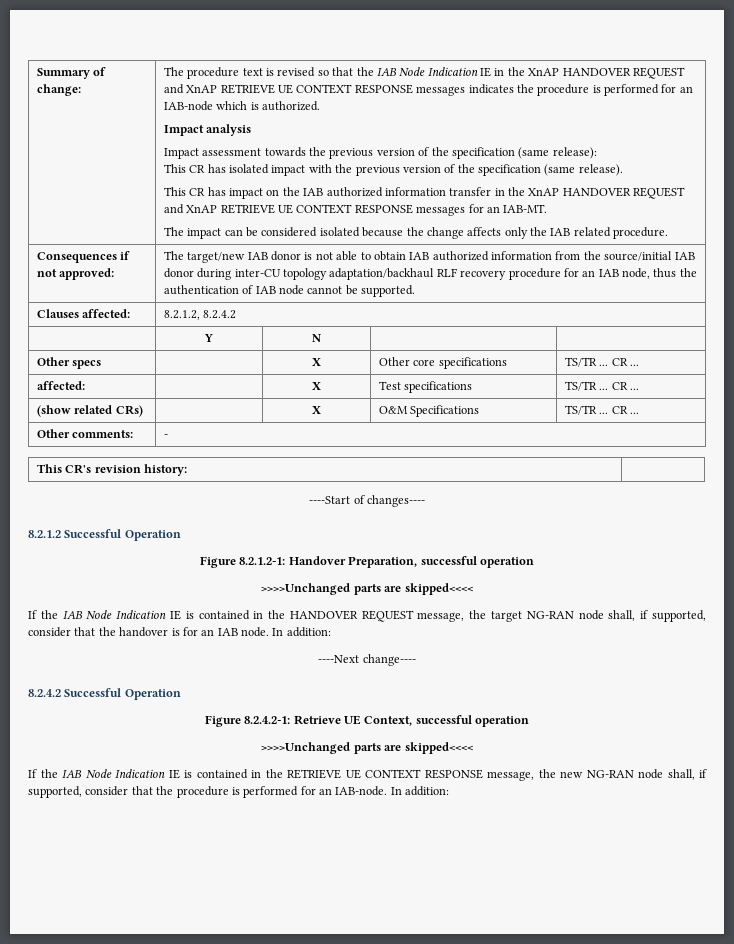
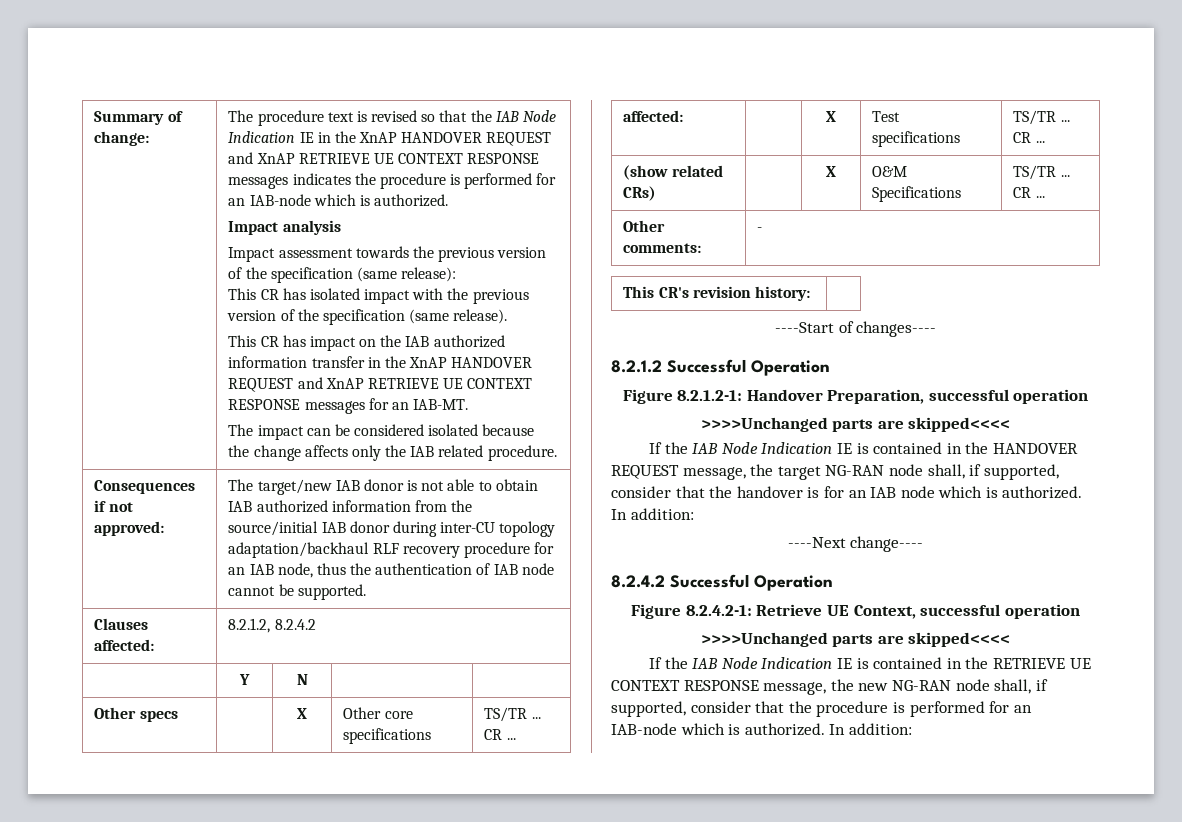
- If the IAB Node Indication IE is contained in the HANDOVER REQUEST message, the target NG-RAN node shall, if supported, consider that the handover is for an IAB node.
+ If the IAB Node Indication IE is contained in the HANDOVER REQUEST message, the target NG-RAN node shall, if supported, consider that the handover is for an IAB node which is authorized.
- If the IAB Node Indication IE is contained in the RETRIEVE UE CONTEXT RESPONSE message, the new NG-RAN node shall, if supported, consider that the procedure is performed for an IAB-node.
+ If the IAB Node Indication IE is contained in the RETRIEVE UE CONTEXT RESPONSE message, the new NG-RAN node shall, if supported, consider that the procedure is performed for an IAB-node which is authorized.

